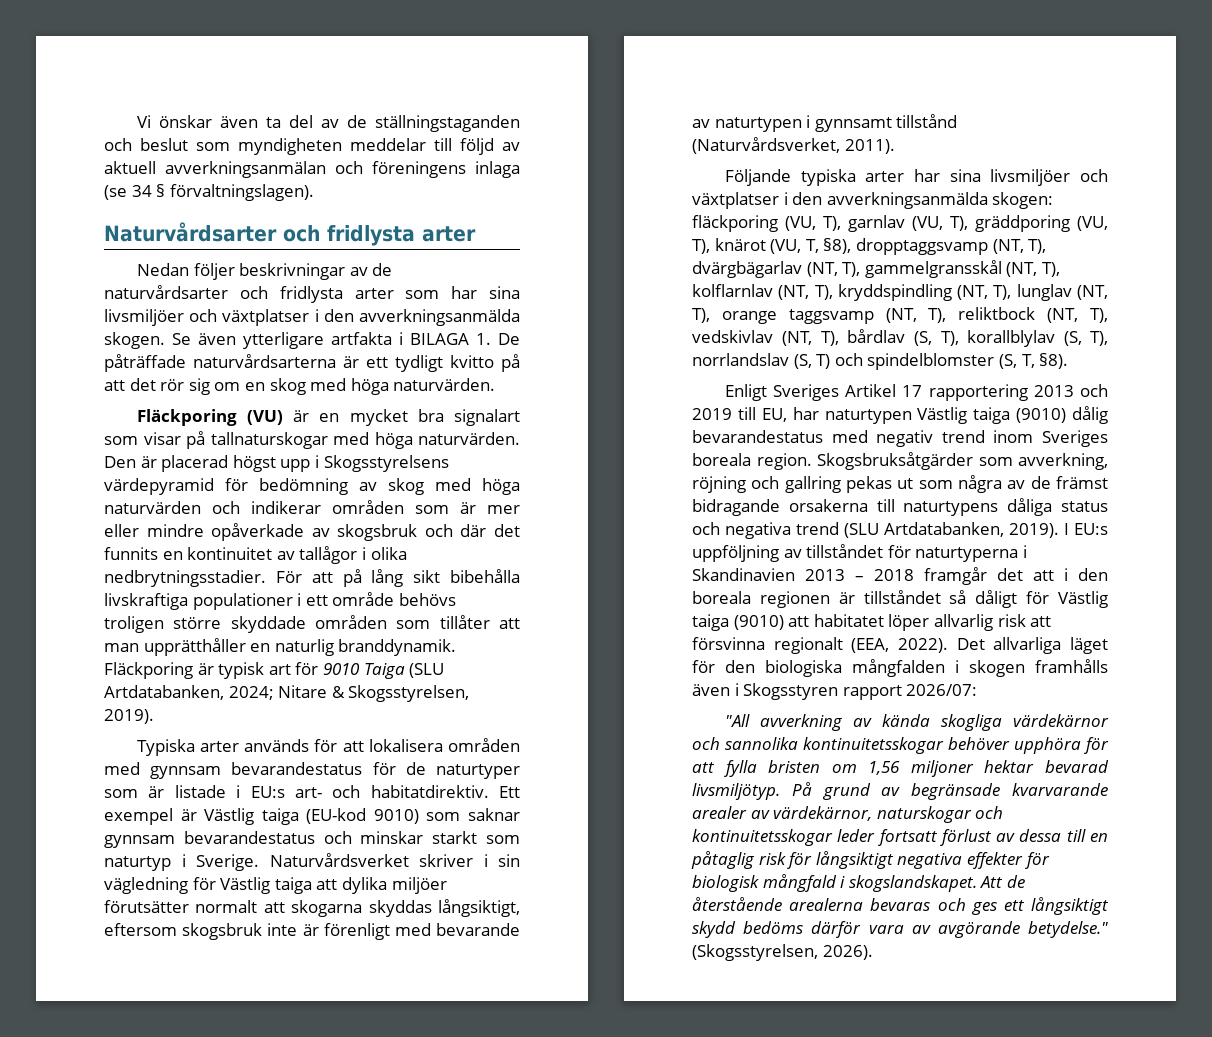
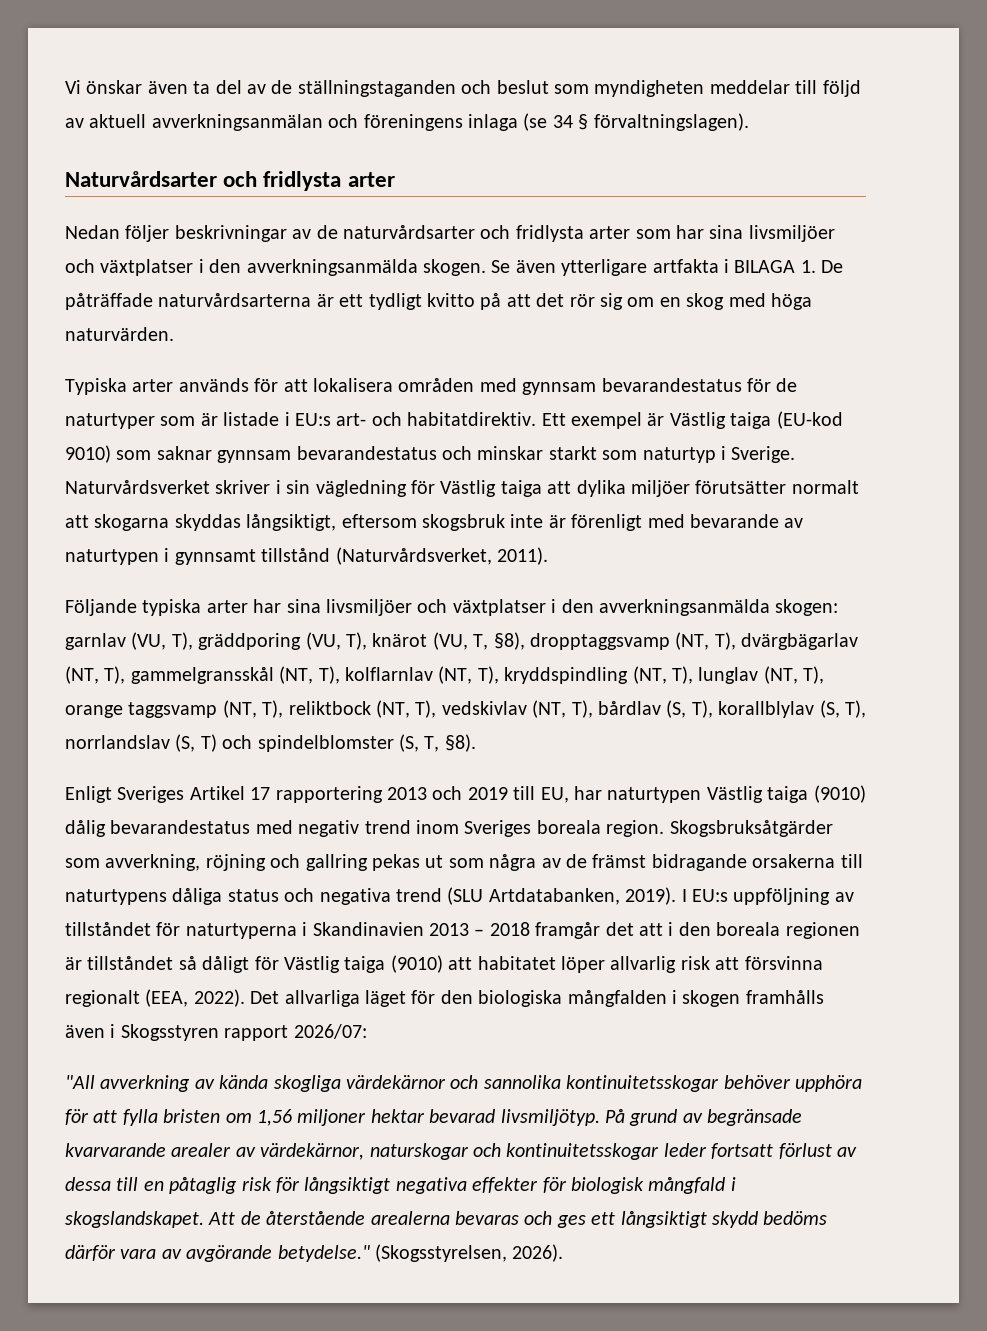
- Fläckporing (VU) är en mycket bra signalart som visar på tallnaturskogar med höga naturvärden. Den är placerad högst upp i Skogsstyrelsens värdepyramid för bedömning av skog med höga naturvärden och indikerar områden som är mer eller mindre opåverkade av skogsbruk och där det funnits en kontinuitet av tallågor i olika nedbrytningsstadier. För att på lång sikt bibehålla livskraftiga populationer i ett område behövs troligen större skyddade områden som tillåter att man upprätthåller en naturlig branddynamik. Fläckporing är typisk art för 9010 Taiga (SLU Artdatabanken, 2024; Nitare & Skogsstyrelsen, 2019).
- fläckporing (VU, T), garnlav (VU, T), gräddporing (VU, T), knärot (VU, T, §8), dropptaggsvamp (NT, T), dvärgbägarlav (NT, T), gammelgransskål (NT, T), kolflarnlav (NT, T), kryddspindling (NT, T), lunglav (NT, T), orange taggsvamp (NT, T), reliktbock (NT, T), vedskivlav (NT, T), bårdlav (S, T), korallblylav (S, T), norrlandslav (S, T) och spindelblomster (S, T, §8).
+ garnlav (VU, T), gräddporing (VU, T), knärot (VU, T, §8), dropptaggsvamp (NT, T), dvärgbägarlav (NT, T), gammelgransskål (NT, T), kolflarnlav (NT, T), kryddspindling (NT, T), lunglav (NT, T), orange taggsvamp (NT, T), reliktbock (NT, T), vedskivlav (NT, T), bårdlav (S, T), korallblylav (S, T), norrlandslav (S, T) och spindelblomster (S, T, §8).

